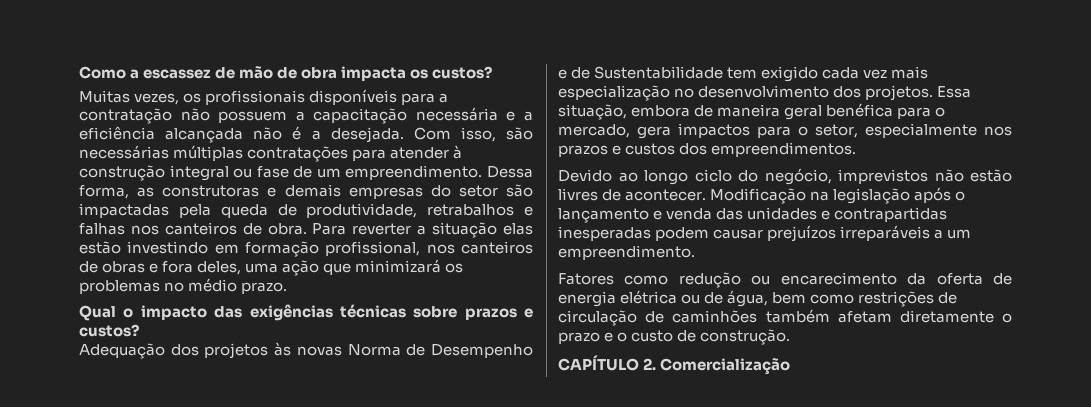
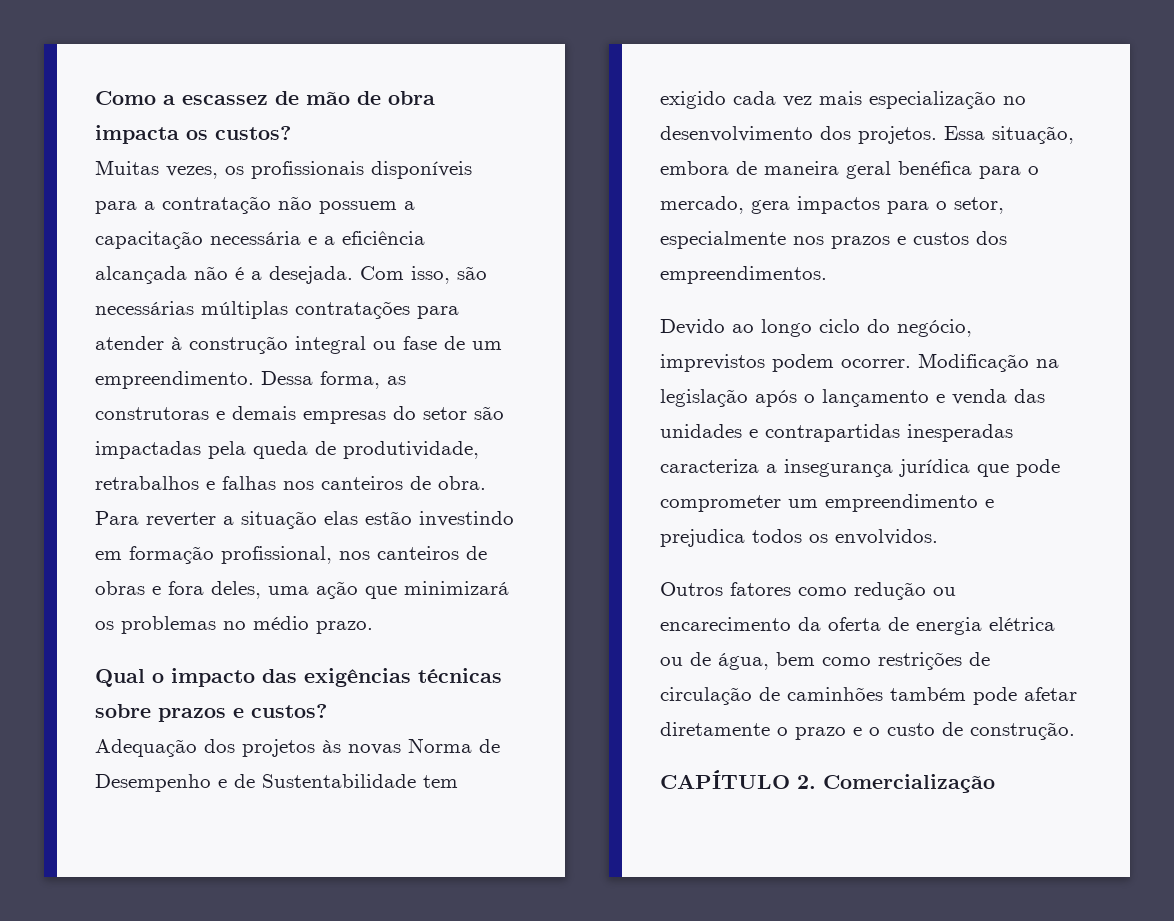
- Devido ao longo ciclo do negócio, imprevistos não estão livres de acontecer.
+ Devido ao longo ciclo do negócio, imprevistos podem ocorrer.
- Modificação na legislação após o lançamento e venda das unidades e contrapartidas inesperadas podem causar prejuízos irreparáveis a um empreendimento.
- Fatores como redução ou encarecimento da oferta de energia elétrica ou de água, bem como restrições de circulação de caminhões também afetam diretamente o prazo e o custo de construção.
+ Modificação na legislação após o lançamento e venda das unidades e contrapartidas inesperadas caracteriza a insegurança jurídica que pode comprometer um empreendimento e prejudica todos os envolvidos.
+ Outros fatores como redução ou encarecimento da oferta de energia elétrica ou de água, bem como restrições de circulação de caminhões também pode afetar diretamente o prazo e o custo de construção.

